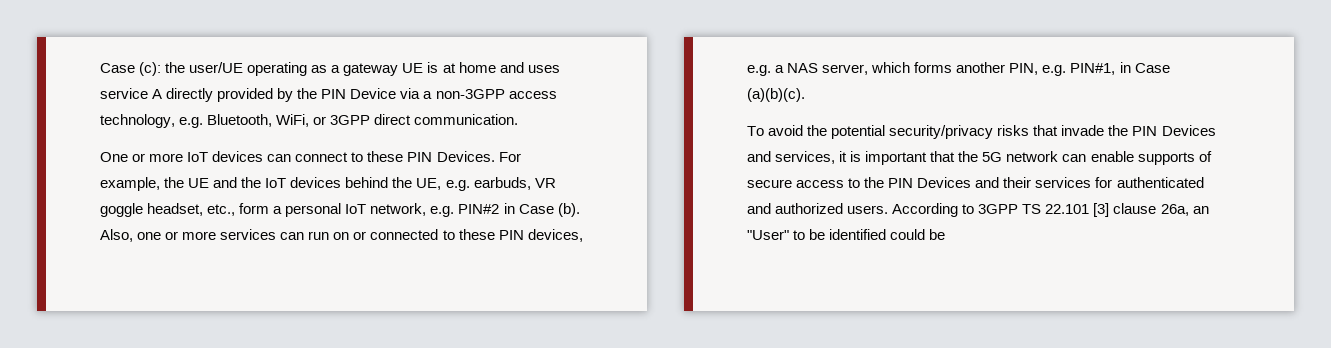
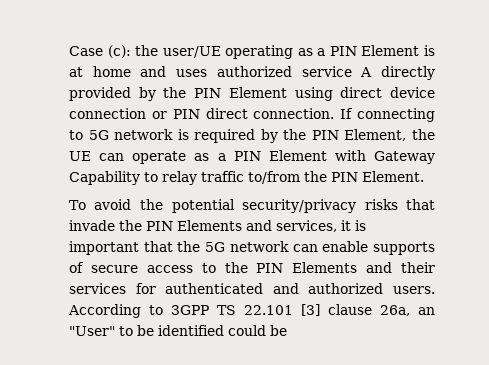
- Case (c): the user/UE operating as a gateway UE is at home and uses service A directly provided by the PIN Device via a non-3GPP access technology, e.g. Bluetooth, WiFi, or 3GPP direct communication.
- One or more IoT devices can connect to these PIN Devices. For example, the UE and the IoT devices behind the UE, e.g. earbuds, VR goggle headset, etc., form a personal IoT network, e.g. PIN#2 in Case (b). Also, one or more services can run on or connected to these PIN devices, e.g. a NAS server, which forms another PIN, e.g. PIN#1, in Case (a)(b)(c).
+ Case (c): the user/UE operating as a PIN Element is at home and uses authorized service A directly provided by the PIN Element using direct device connection or PIN direct connection. If connecting to 5G network is required by the PIN Element, the UE can operate as a PIN Element with Gateway Capability to relay traffic to/from the PIN Element.
- To avoid the potential security/privacy risks that invade the PIN Devices and services, it is important that the 5G network can enable supports of secure access to the PIN Devices and their services for authenticated and authorized users.
+ To avoid the potential security/privacy risks that invade the PIN Elements and services, it is important that the 5G network can enable supports of secure access to the PIN Elements and their services for authenticated and authorized users.

